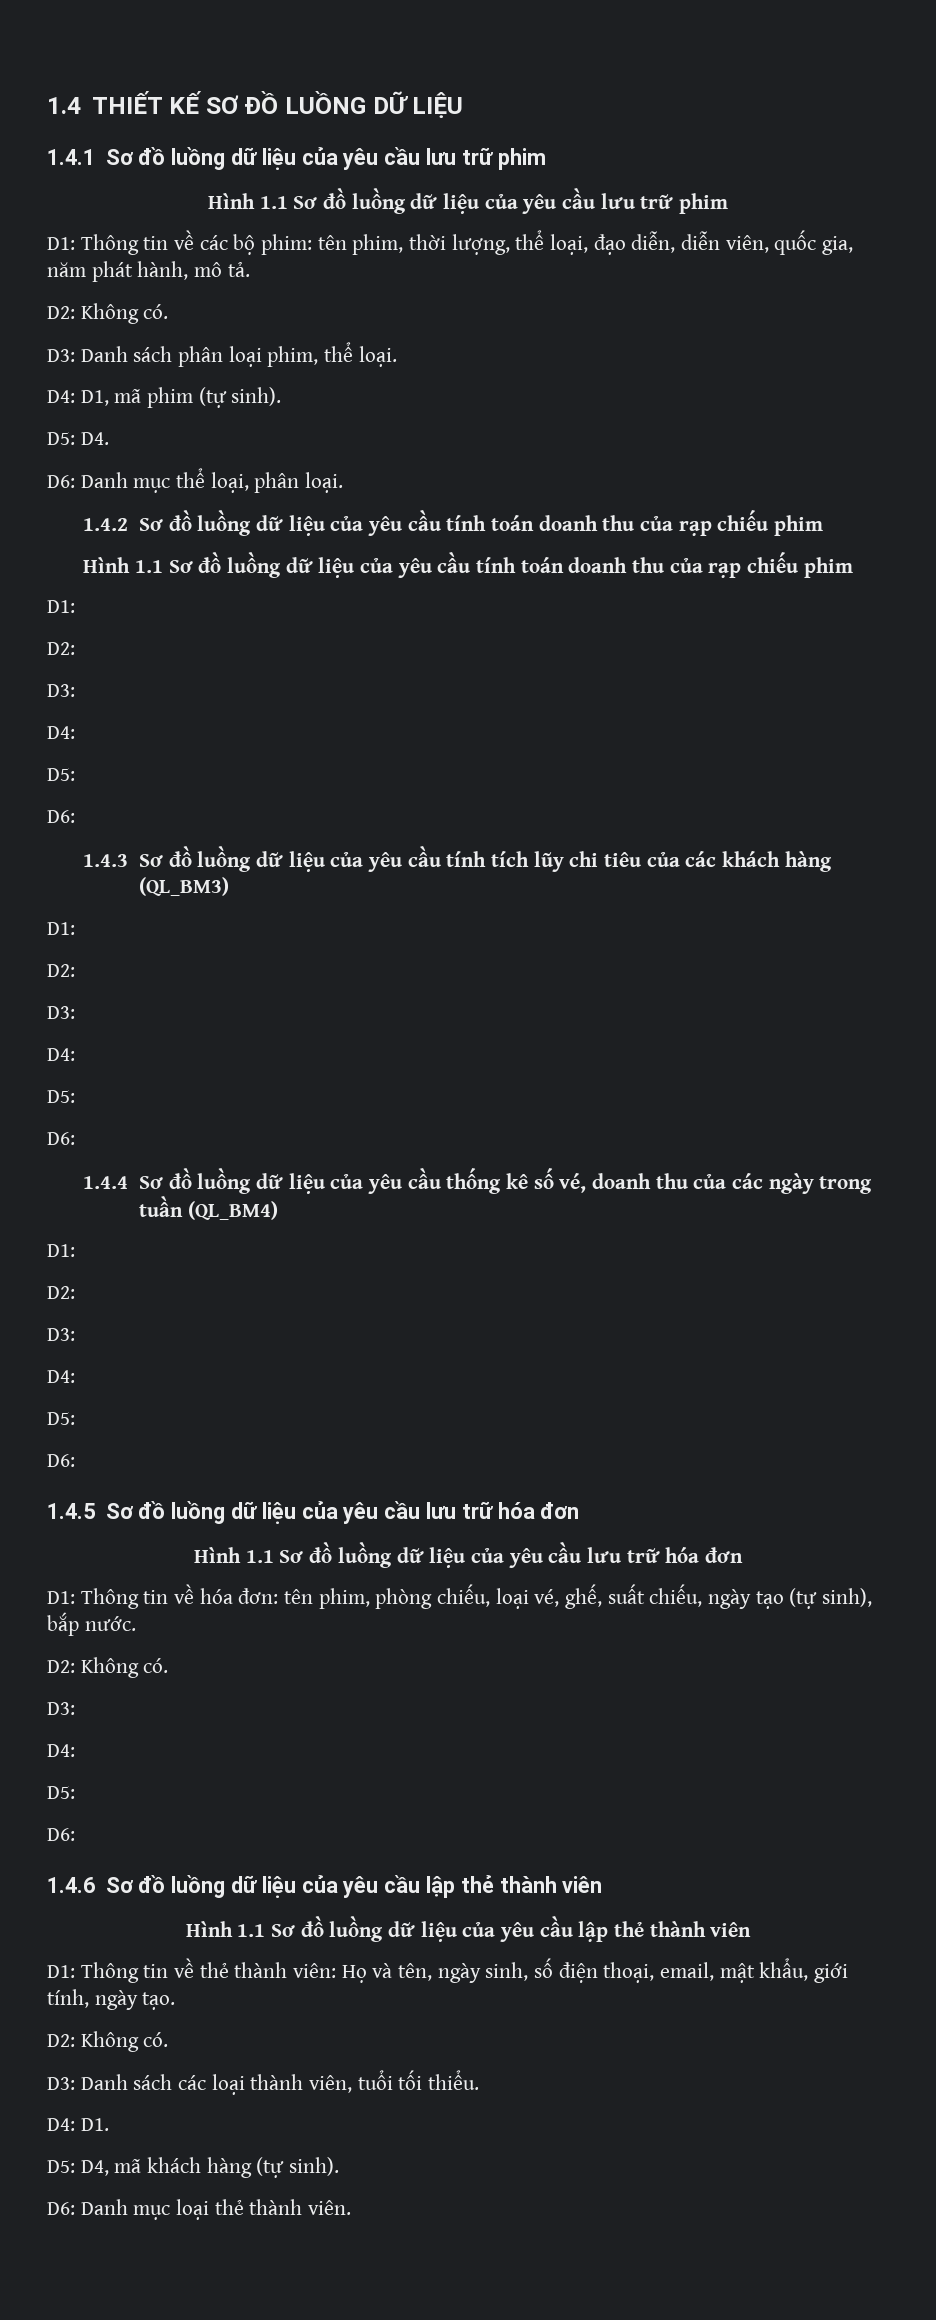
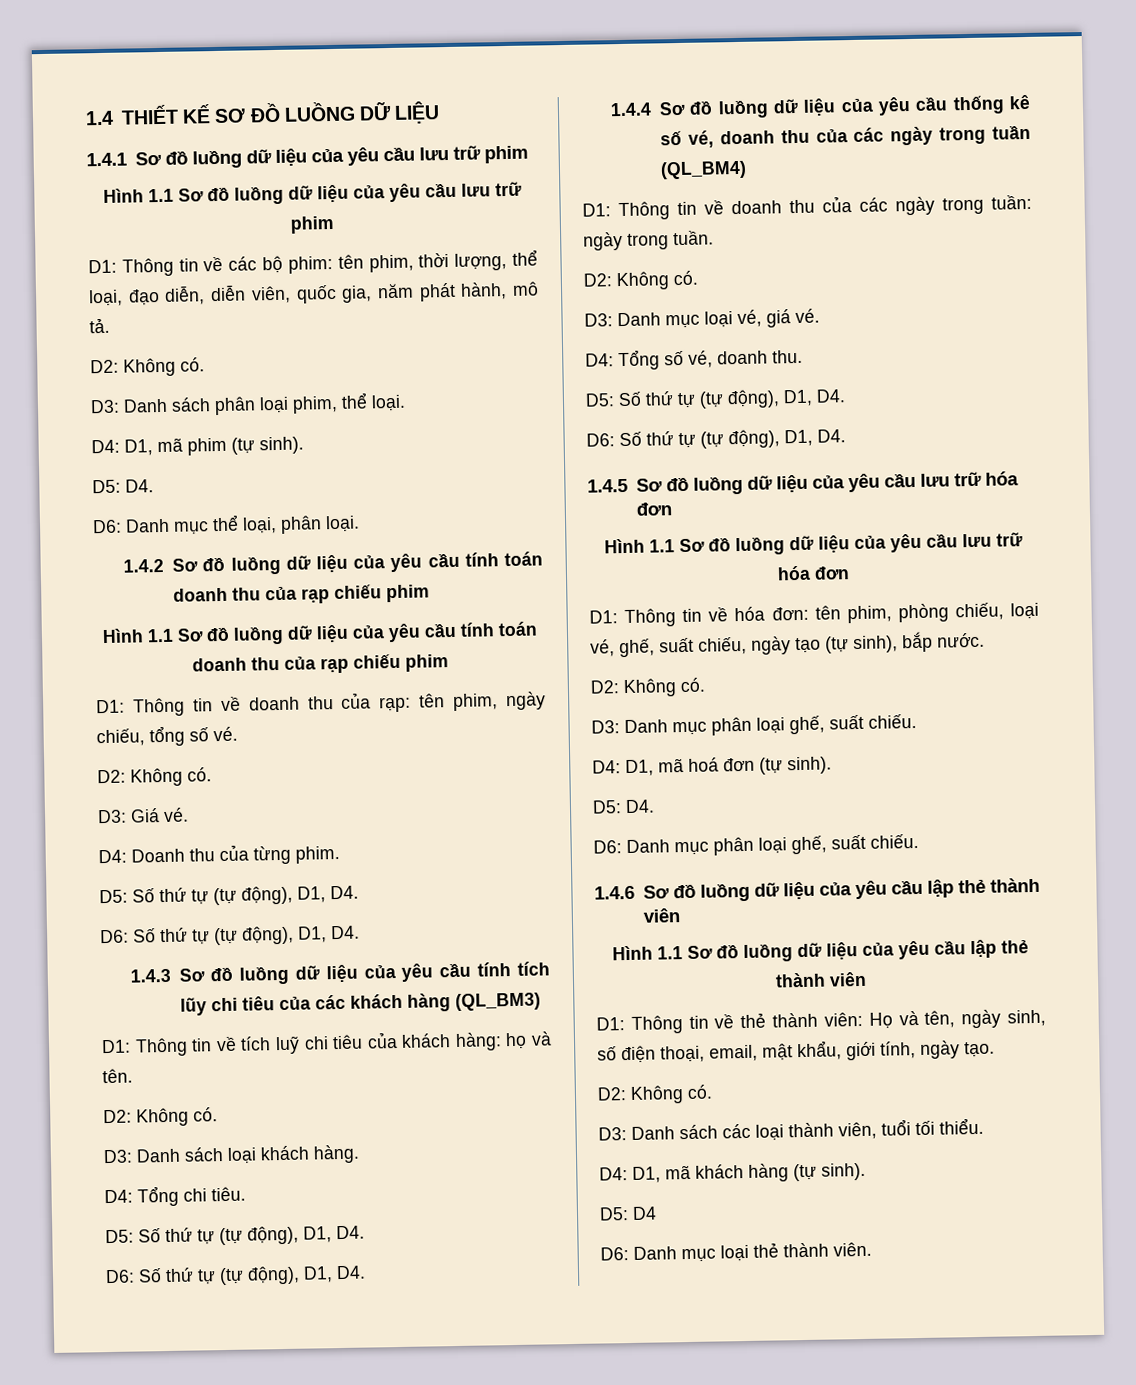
  Hình 1.1 Sơ đồ luồng dữ liệu của yêu cầu tính toán doanh thu của rạp chiếu phim
- D1:
- D2:
- D3:
- D4:
- D5:
- D6:
+ D1: Thông tin về doanh thu của rạp: tên phim, ngày chiếu, tổng số vé.
+ D2: Không có.
+ D3: Giá vé.
+ D4: Doanh thu của từng phim.
+ D5: Số thứ tự (tự động), D1, D4.
+ D6: Số thứ tự (tự động), D1, D4.
  1.4.3 Sơ đồ luồng dữ liệu của yêu cầu tính tích lũy chi tiêu của các khách hàng (QL_BM3)
- D1:
- D2:
- D3:
- D4:
- D5:
- D6:
+ D1: Thông tin về tích luỹ chi tiêu của khách hàng: họ và tên.
+ D2: Không có.
+ D3: Danh sách loại khách hàng.
+ D4: Tổng chi tiêu.
+ D5: Số thứ tự (tự động), D1, D4.
+ D6: Số thứ tự (tự động), D1, D4.
  1.4.4 Sơ đồ luồng dữ liệu của yêu cầu thống kê số vé, doanh thu của các ngày trong tuần (QL_BM4)
- D1:
- D2:
- D3:
- D4:
- D5:
- D6:
+ D1: Thông tin về doanh thu của các ngày trong tuần: ngày trong tuần.
+ D2: Không có.
+ D3: Danh mục loại vé, giá vé.
+ D4: Tổng số vé, doanh thu.
+ D5: Số thứ tự (tự động), D1, D4.
+ D6: Số thứ tự (tự động), D1, D4.
  D1: Thông tin về hóa đơn: tên phim, phòng chiếu, loại vé, ghế, suất chiếu, ngày tạo (tự sinh), bắp nước.
  D2: Không có.
- D3:
- D4:
- D5:
- D6:
+ D3: Danh mục phân loại ghế, suất chiếu.
+ D4: D1, mã hoá đơn (tự sinh).
+ D5: D4.
+ D6: Danh mục phân loại ghế, suất chiếu.
- D4: D1.
- D5: D4, mã khách hàng (tự sinh).
+ D4: D1, mã khách hàng (tự sinh).
+ D5: D4

